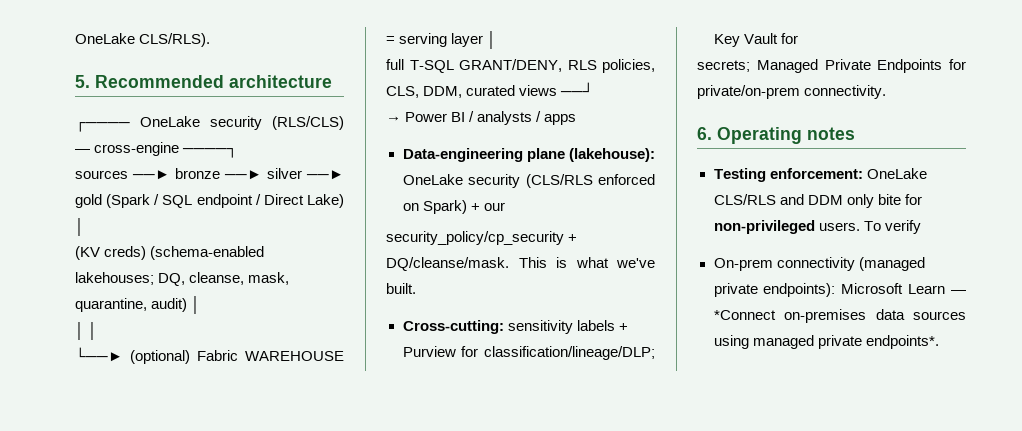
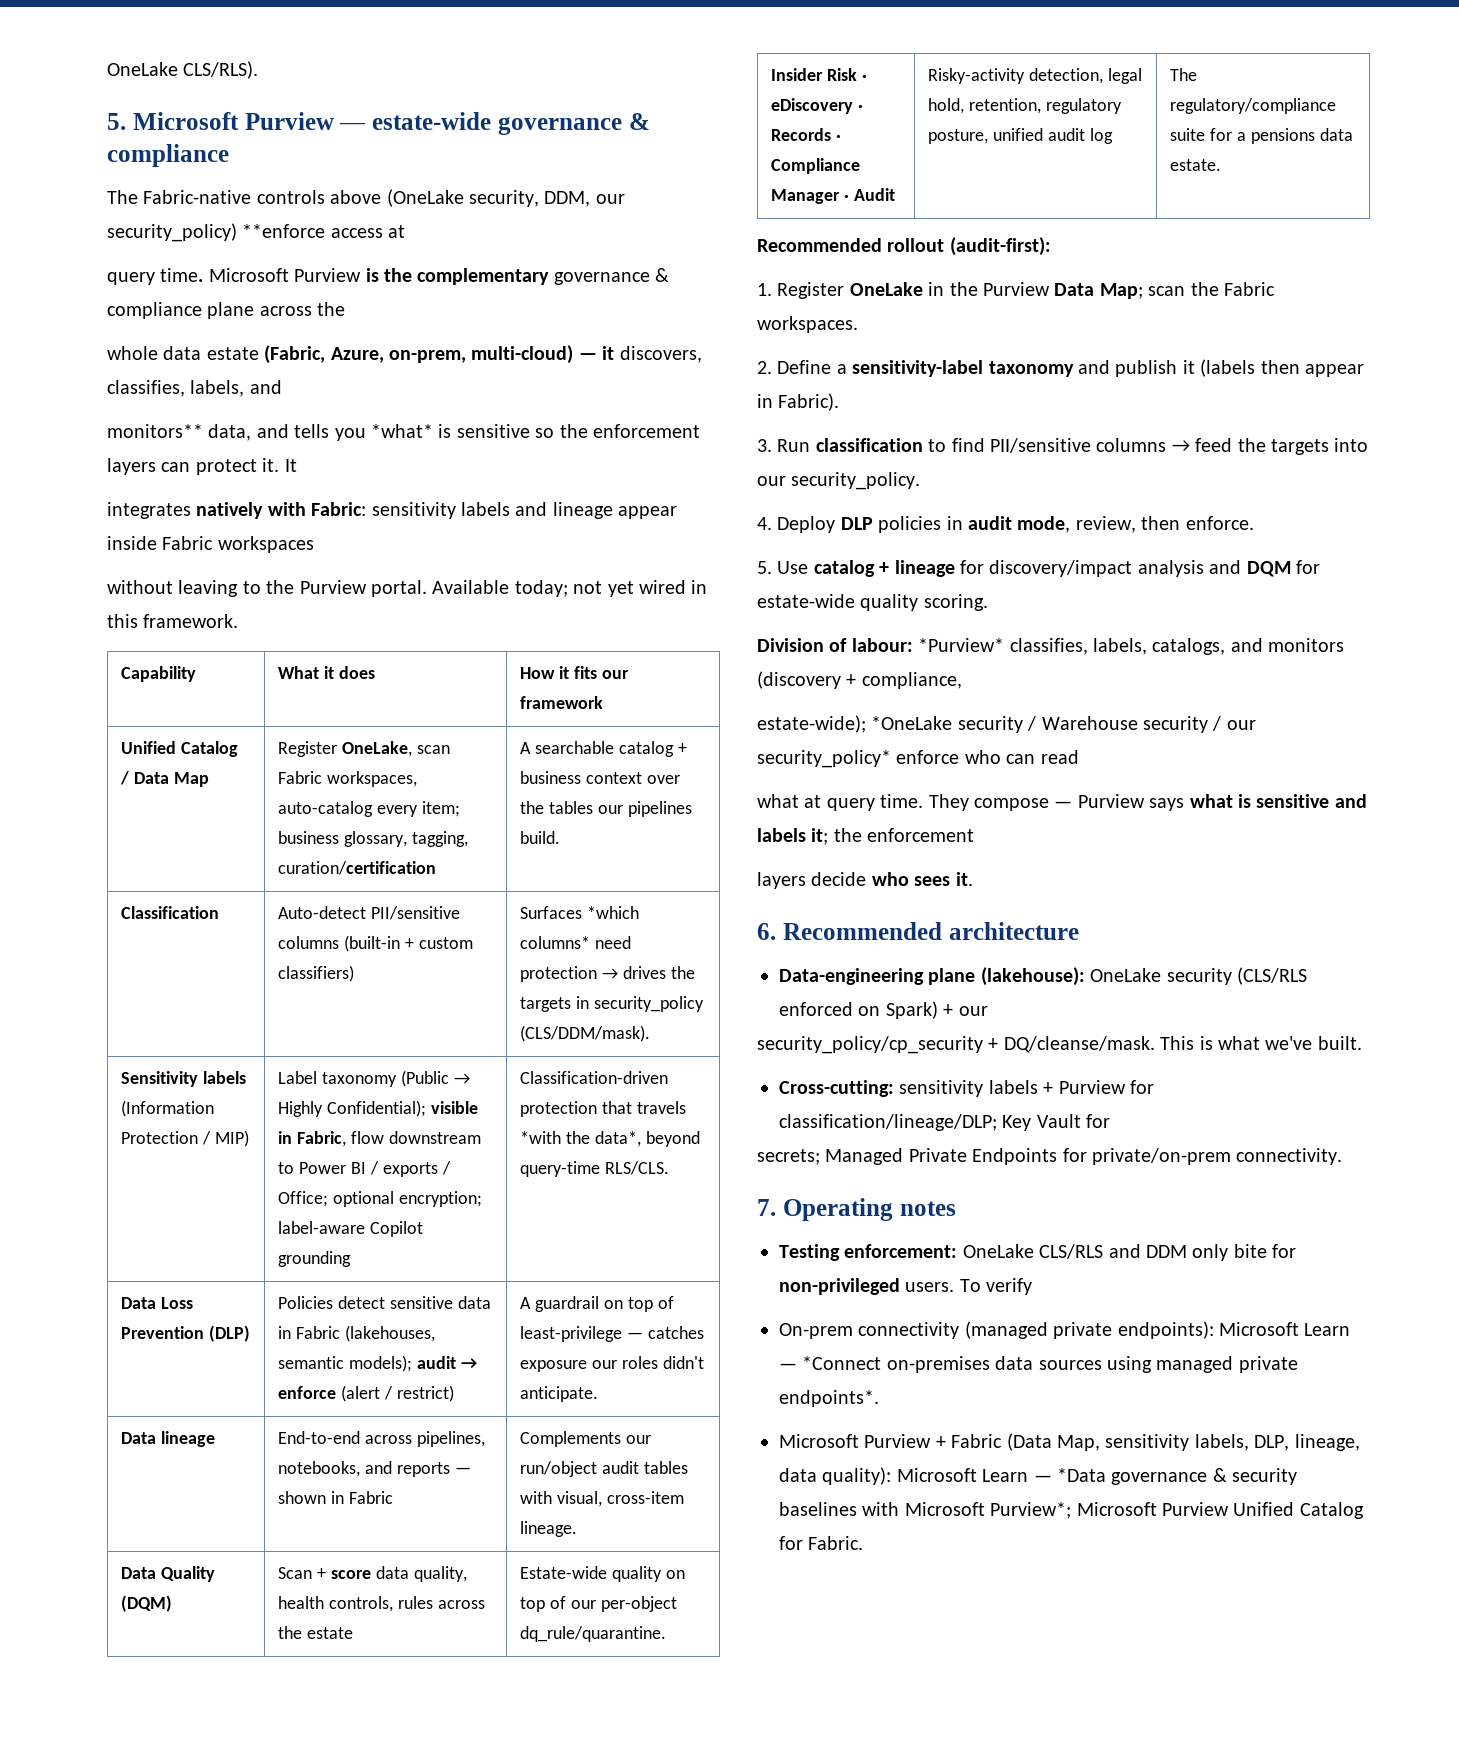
- 5. Recommended architecture
- ┌──── OneLake security (RLS/CLS) — cross-engine ────┐
- sources ──► bronze ──► silver ──► gold (Spark / SQL endpoint / Direct Lake) │
- (KV creds) (schema-enabled lakehouses; DQ, cleanse, mask, quarantine, audit) │
- │ │
- └──► (optional) Fabric WAREHOUSE = serving layer │
- full T-SQL GRANT/DENY, RLS policies, CLS, DDM, curated views ──┘
- → Power BI / analysts / apps
+ 5. Microsoft Purview — estate-wide governance & compliance
+ The Fabric-native controls above (OneLake security, DDM, our security_policy) **enforce access at
+ query time. Microsoft Purview is the complementary governance & compliance plane across the
+ whole data estate (Fabric, Azure, on-prem, multi-cloud) — it discovers, classifies, labels, and
+ monitors** data, and tells you *what* is sensitive so the enforcement layers can protect it. It
+ integrates natively with Fabric: sensitivity labels and lineage appear inside Fabric workspaces
+ without leaving to the Purview portal. Available today; not yet wired in this framework.
+ Capability | What it does | How it fits our framework
+ Unified Catalog / Data Map | Register OneLake, scan Fabric workspaces, auto-catalog every item; business glossary, tagging, curation/certification | A searchable catalog + business context over the tables our pipelines build.
+ Classification | Auto-detect PII/sensitive columns (built-in + custom classifiers) | Surfaces *which columns* need protection → drives the targets in security_policy (CLS/DDM/mask).
+ Sensitivity labels (Information Protection / MIP) | Label taxonomy (Public → Highly Confidential); visible in Fabric, flow downstream to Power BI / exports / Office; optional encryption; label-aware Copilot grounding | Classification-driven protection that travels *with the data*, beyond query-time RLS/CLS.
+ Data Loss Prevention (DLP) | Policies detect sensitive data in Fabric (lakehouses, semantic models); audit → enforce (alert / restrict) | A guardrail on top of least-privilege — catches exposure our roles didn't anticipate.
+ Data lineage | End-to-end across pipelines, notebooks, and reports — shown in Fabric | Complements our run/object audit tables with visual, cross-item lineage.
+ Data Quality (DQM) | Scan + score data quality, health controls, rules across the estate | Estate-wide quality on top of our per-object dq_rule/quarantine.
+ Insider Risk · eDiscovery · Records · Compliance Manager · Audit | Risky-activity detection, legal hold, retention, regulatory posture, unified audit log | The regulatory/compliance suite for a pensions data estate.
+ Recommended rollout (audit-first):
+ 1. Register OneLake in the Purview Data Map; scan the Fabric workspaces.
+ 2. Define a sensitivity-label taxonomy and publish it (labels then appear in Fabric).
+ 3. Run classification to find PII/sensitive columns → feed the targets into our security_policy.
+ 4. Deploy DLP policies in audit mode, review, then enforce.
+ 5. Use catalog + lineage for discovery/impact analysis and DQM for estate-wide quality scoring.
+ Division of labour: *Purview* classifies, labels, catalogs, and monitors (discovery + compliance,
+ estate-wide); *OneLake security / Warehouse security / our security_policy* enforce who can read
+ what at query time. They compose — Purview says what is sensitive and labels it; the enforcement
+ layers decide who sees it.
+ 6. Recommended architecture
- 6. Operating notes
+ 7. Operating notes
+ Microsoft Purview + Fabric (Data Map, sensitivity labels, DLP, lineage, data quality): Microsoft Learn — *Data governance & security baselines with Microsoft Purview*; Microsoft Purview Unified Catalog for Fabric.

